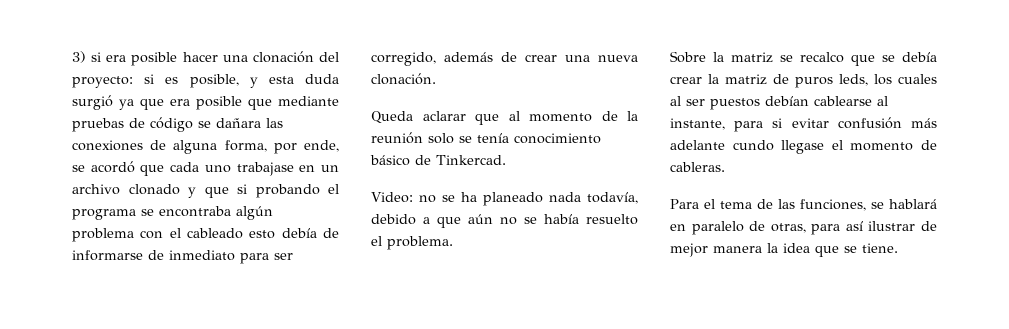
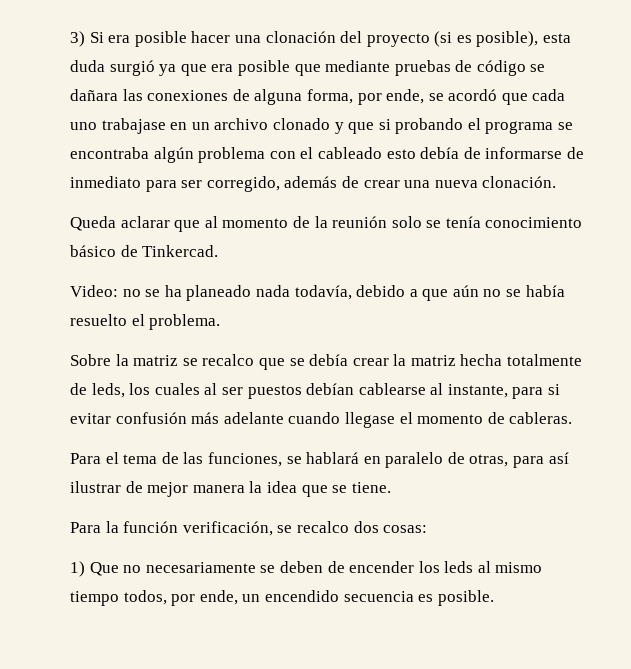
- 3) si era posible hacer una clonación del proyecto: si es posible, y esta duda surgió ya que era posible que mediante pruebas de código se dañara las conexiones de alguna forma, por ende, se acordó que cada uno trabajase en un archivo clonado y que si probando el programa se encontraba algún problema con el cableado esto debía de informarse de inmediato para ser corregido, además de crear una nueva clonación.
+ 3) Si era posible hacer una clonación del proyecto (si es posible), esta duda surgió ya que era posible que mediante pruebas de código se dañara las conexiones de alguna forma, por ende, se acordó que cada uno trabajase en un archivo clonado y que si probando el programa se encontraba algún problema con el cableado esto debía de informarse de inmediato para ser corregido, además de crear una nueva clonación.
- Sobre la matriz se recalco que se debía crear la matriz de puros leds, los cuales al ser puestos debían cablearse al instante, para si evitar confusión más adelante cundo llegase el momento de cableras.
+ Sobre la matriz se recalco que se debía crear la matriz hecha totalmente de leds, los cuales al ser puestos debían cablearse al instante, para si evitar confusión más adelante cuando llegase el momento de cableras.
+ Para la función verificación, se recalco dos cosas:
+ 1) Que no necesariamente se deben de encender los leds al mismo tiempo todos, por ende, un encendido secuencia es posible.

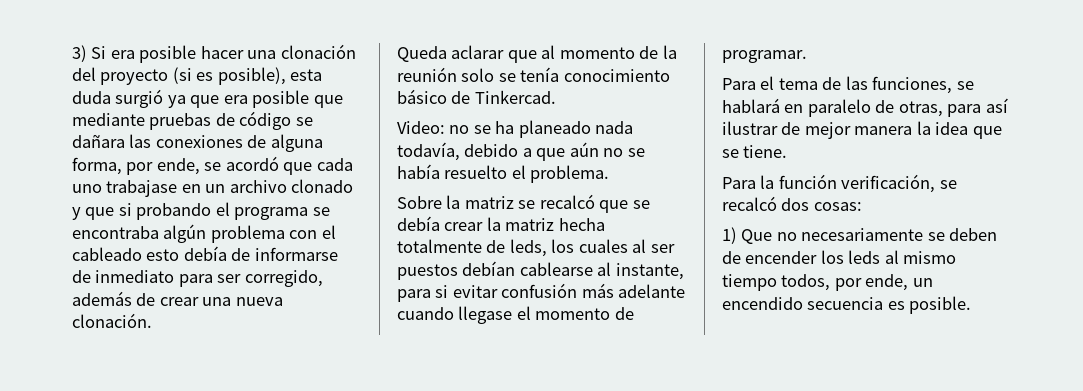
- Sobre la matriz se recalco que se debía crear la matriz hecha totalmente de leds, los cuales al ser puestos debían cablearse al instante, para si evitar confusión más adelante cuando llegase el momento de cableras.
+ Sobre la matriz se recalcó que se debía crear la matriz hecha totalmente de leds, los cuales al ser puestos debían cablearse al instante, para si evitar confusión más adelante cuando llegase el momento de programar.
- Para la función verificación, se recalco dos cosas:
+ Para la función verificación, se recalcó dos cosas:

